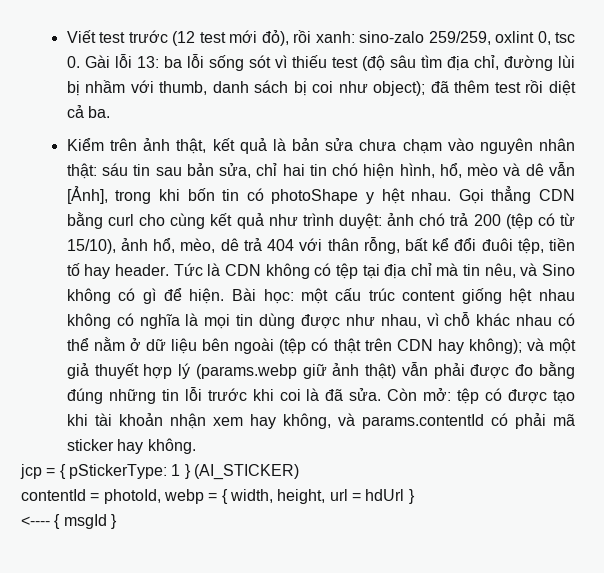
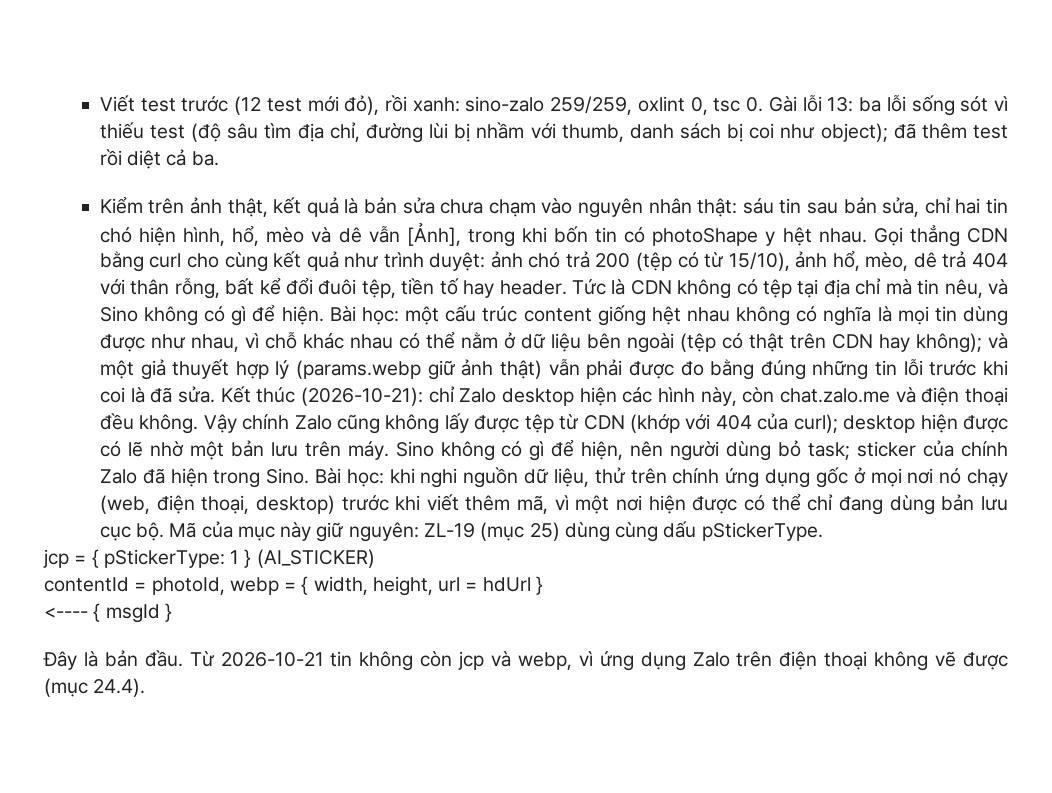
- Còn mở: tệp có được tạo khi tài khoản nhận xem hay không, và params.contentId có phải mã sticker hay không.
+ Kết thúc (2026-10-21): chỉ Zalo desktop hiện các hình này, còn chat.zalo.me và điện thoại đều không. Vậy chính Zalo cũng không lấy được tệp từ CDN (khớp với 404 của curl); desktop hiện được có lẽ nhờ một bản lưu trên máy. Sino không có gì để hiện, nên người dùng bỏ task; sticker của chính Zalo đã hiện trong Sino. Bài học: khi nghi nguồn dữ liệu, thử trên chính ứng dụng gốc ở mọi nơi nó chạy (web, điện thoại, desktop) trước khi viết thêm mã, vì một nơi hiện được có thể chỉ đang dùng bản lưu cục bộ. Mã của mục này giữ nguyên: ZL-19 (mục 25) dùng cùng dấu pStickerType.
+ Đây là bản đầu. Từ 2026-10-21 tin không còn jcp và webp, vì ứng dụng Zalo trên điện thoại không vẽ được (mục 24.4).

